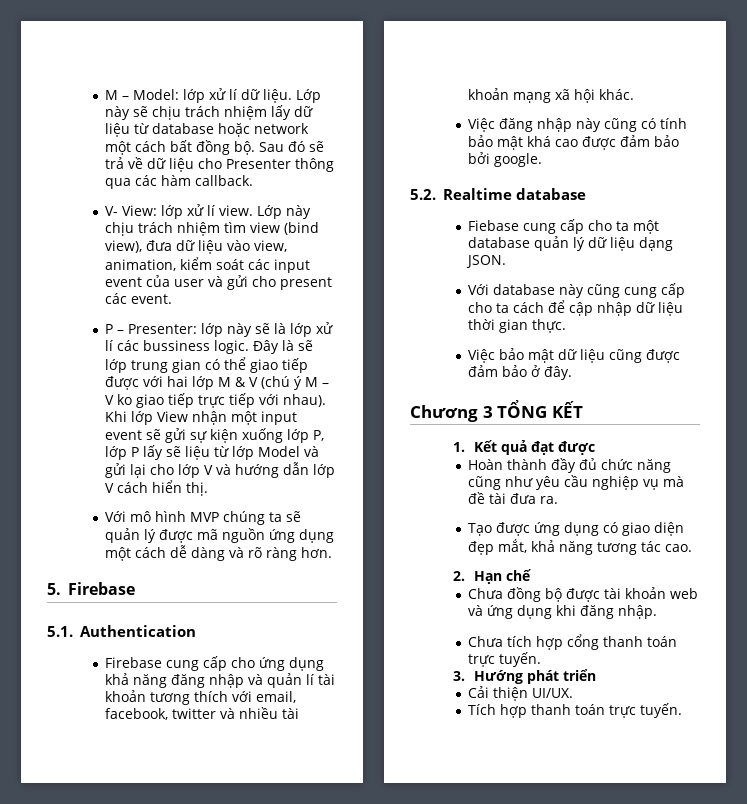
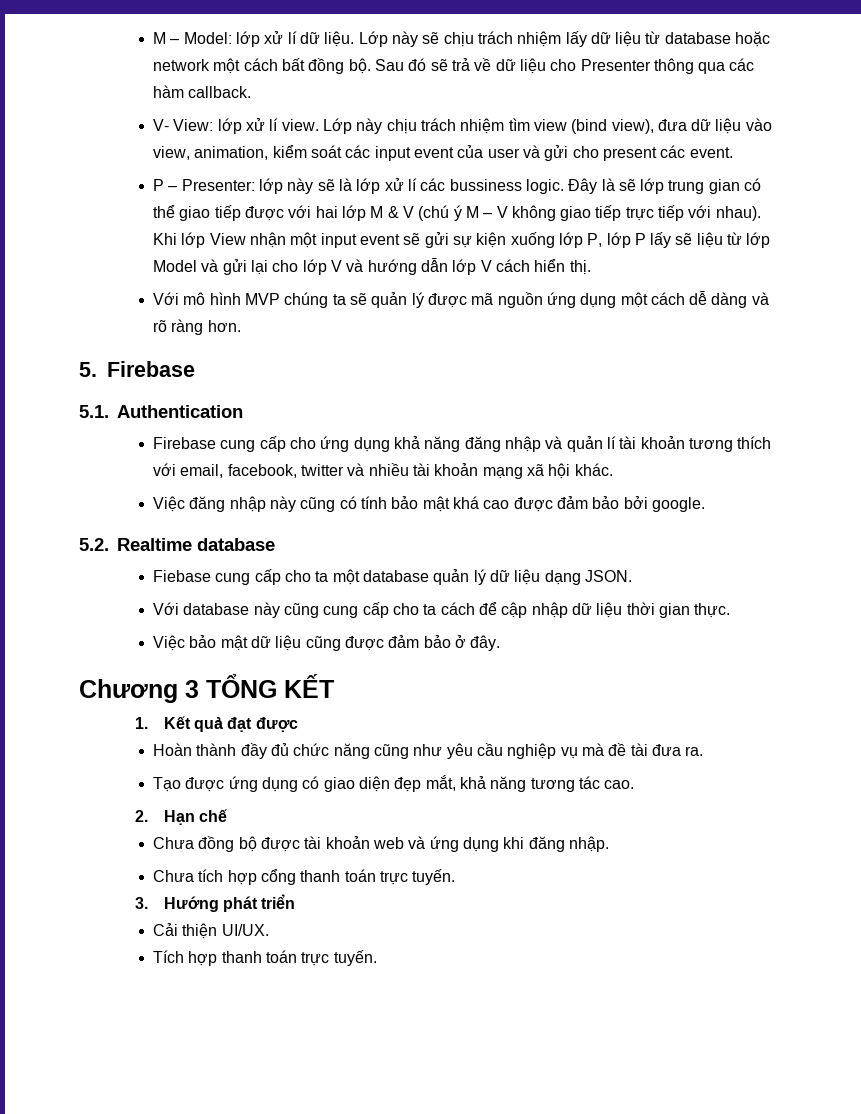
- Đây là sẽ lớp trung gian có thể giao tiếp được với hai lớp M & V (chú ý M – V ko giao tiếp trực tiếp với nhau).
+ Đây là sẽ lớp trung gian có thể giao tiếp được với hai lớp M & V (chú ý M – V không giao tiếp trực tiếp với nhau).

